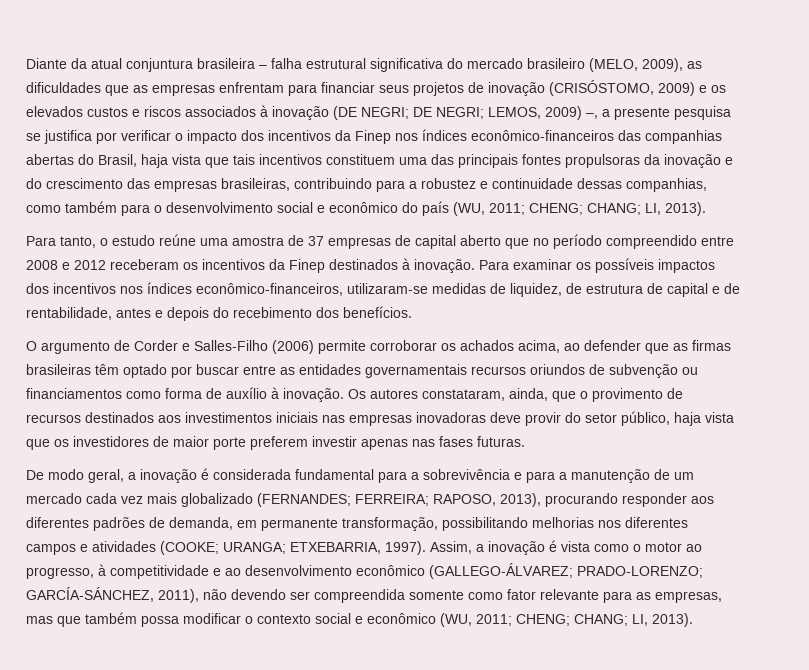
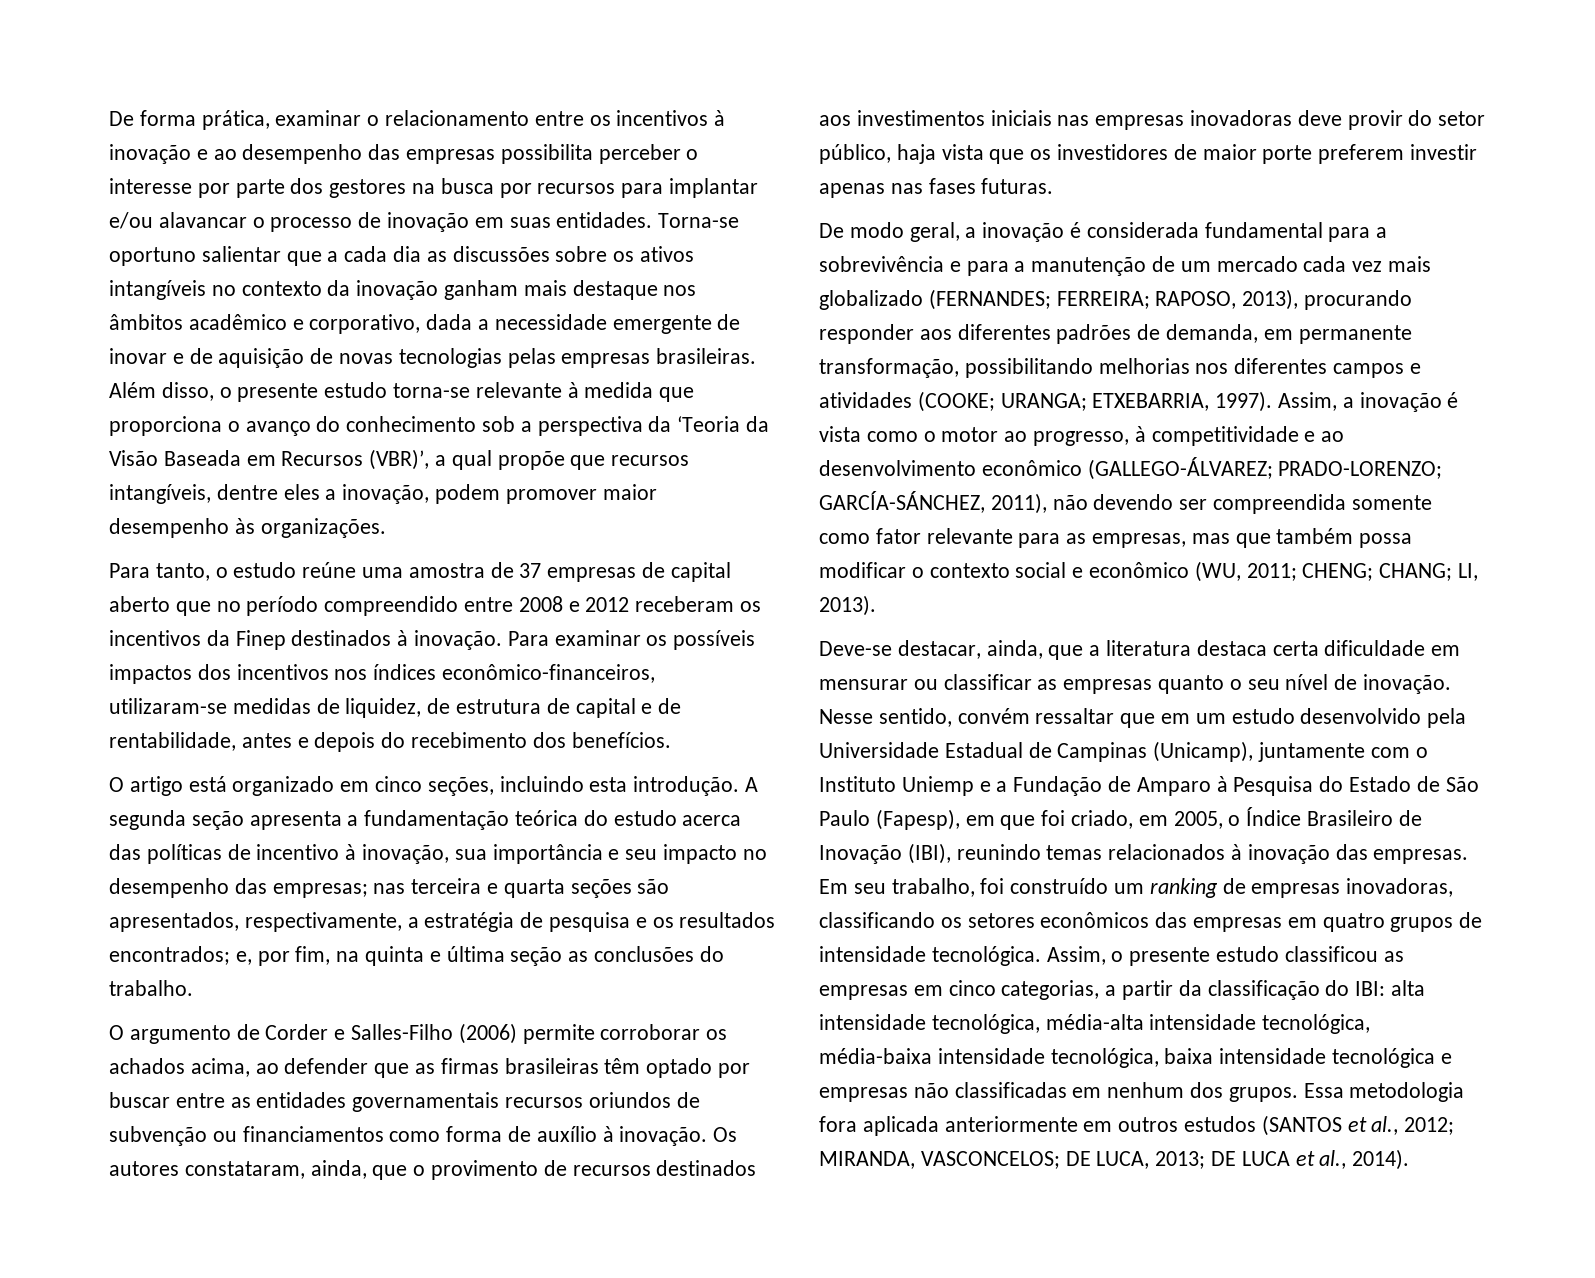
- Diante da atual conjuntura brasileira – falha estrutural significativa do mercado brasileiro (MELO, 2009), as dificuldades que as empresas enfrentam para financiar seus projetos de inovação (CRISÓSTOMO, 2009) e os elevados custos e riscos associados à inovação (DE NEGRI; DE NEGRI; LEMOS, 2009) –, a presente pesquisa se justifica por verificar o impacto dos incentivos da Finep nos índices econômico-financeiros das companhias abertas do Brasil, haja vista que tais incentivos constituem uma das principais fontes propulsoras da inovação e do crescimento das empresas brasileiras, contribuindo para a robustez e continuidade dessas companhias, como também para o desenvolvimento social e econômico do país (WU, 2011; CHENG; CHANG; LI, 2013).
+ De forma prática, examinar o relacionamento entre os incentivos à inovação e ao desempenho das empresas possibilita perceber o interesse por parte dos gestores na busca por recursos para implantar e/ou alavancar o processo de inovação em suas entidades. Torna-se oportuno salientar que a cada dia as discussões sobre os ativos intangíveis no contexto da inovação ganham mais destaque nos âmbitos acadêmico e corporativo, dada a necessidade emergente de inovar e de aquisição de novas tecnologias pelas empresas brasileiras. Além disso, o presente estudo torna-se relevante à medida que proporciona o avanço do conhecimento sob a perspectiva da ‘Teoria da Visão Baseada em Recursos (VBR)’, a qual propõe que recursos intangíveis, dentre eles a inovação, podem promover maior desempenho às organizações.
+ O artigo está organizado em cinco seções, incluindo esta introdução. A segunda seção apresenta a fundamentação teórica do estudo acerca das políticas de incentivo à inovação, sua importância e seu impacto no desempenho das empresas; nas terceira e quarta seções são apresentados, respectivamente, a estratégia de pesquisa e os resultados encontrados; e, por fim, na quinta e última seção as conclusões do trabalho.
+ Deve-se destacar, ainda, que a literatura destaca certa dificuldade em mensurar ou classificar as empresas quanto o seu nível de inovação. Nesse sentido, convém ressaltar que em um estudo desenvolvido pela Universidade Estadual de Campinas (Unicamp), juntamente com o Instituto Uniemp e a Fundação de Amparo à Pesquisa do Estado de São Paulo (Fapesp), em que foi criado, em 2005, o Índice Brasileiro de Inovação (IBI), reunindo temas relacionados à inovação das empresas. Em seu trabalho, foi construído um ranking de empresas inovadoras, classificando os setores econômicos das empresas em quatro grupos de intensidade tecnológica. Assim, o presente estudo classificou as empresas em cinco categorias, a partir da classificação do IBI: alta intensidade tecnológica, média-alta intensidade tecnológica, média-baixa intensidade tecnológica, baixa intensidade tecnológica e empresas não classificadas em nenhum dos grupos. Essa metodologia fora aplicada anteriormente em outros estudos (SANTOS et al., 2012; MIRANDA, VASCONCELOS; DE LUCA, 2013; DE LUCA et al., 2014).

